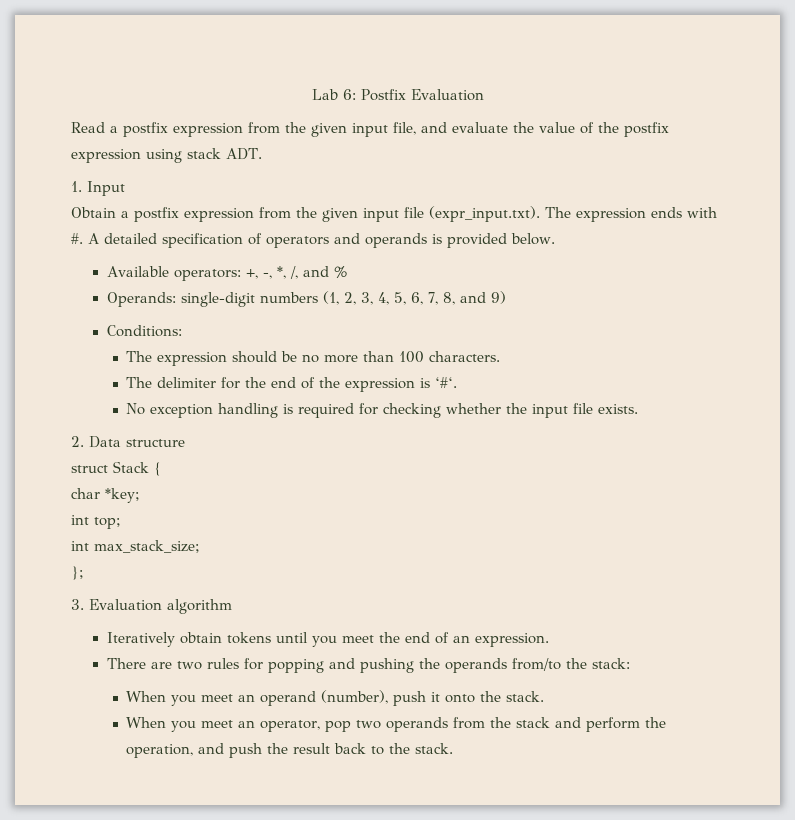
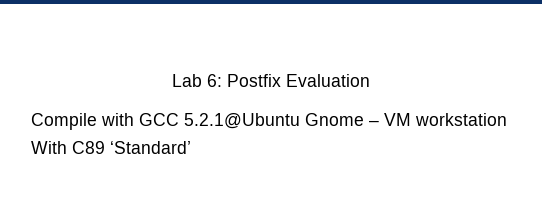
- Read a postfix expression from the given input file, and evaluate the value of the postfix expression using stack ADT.
- 1. Input
- Obtain a postfix expression from the given input file (expr_input.txt). The expression ends with #. A detailed specification of operators and operands is provided below.
- Available operators: +, -, *, /, and %
- Operands: single-digit numbers (1, 2, 3, 4, 5, 6, 7, 8, and 9)
- Conditions:
- The expression should be no more than 100 characters.
- The delimiter for the end of the expression is ‘#‘.
- No exception handling is required for checking whether the input file exists.
- 2. Data structure
- struct Stack {
- char *key;
- int top;
- int max_stack_size;
- };
- 3. Evaluation algorithm
- Iteratively obtain tokens until you meet the end of an expression.
- There are two rules for popping and pushing the operands from/to the stack:
- When you meet an operand (number), push it onto the stack.
- When you meet an operator, pop two operands from the stack and perform the operation, and push the result back to the stack.
+ Compile with GCC 5.2.1@Ubuntu Gnome – VM workstation
+ With C89 ‘Standard’

